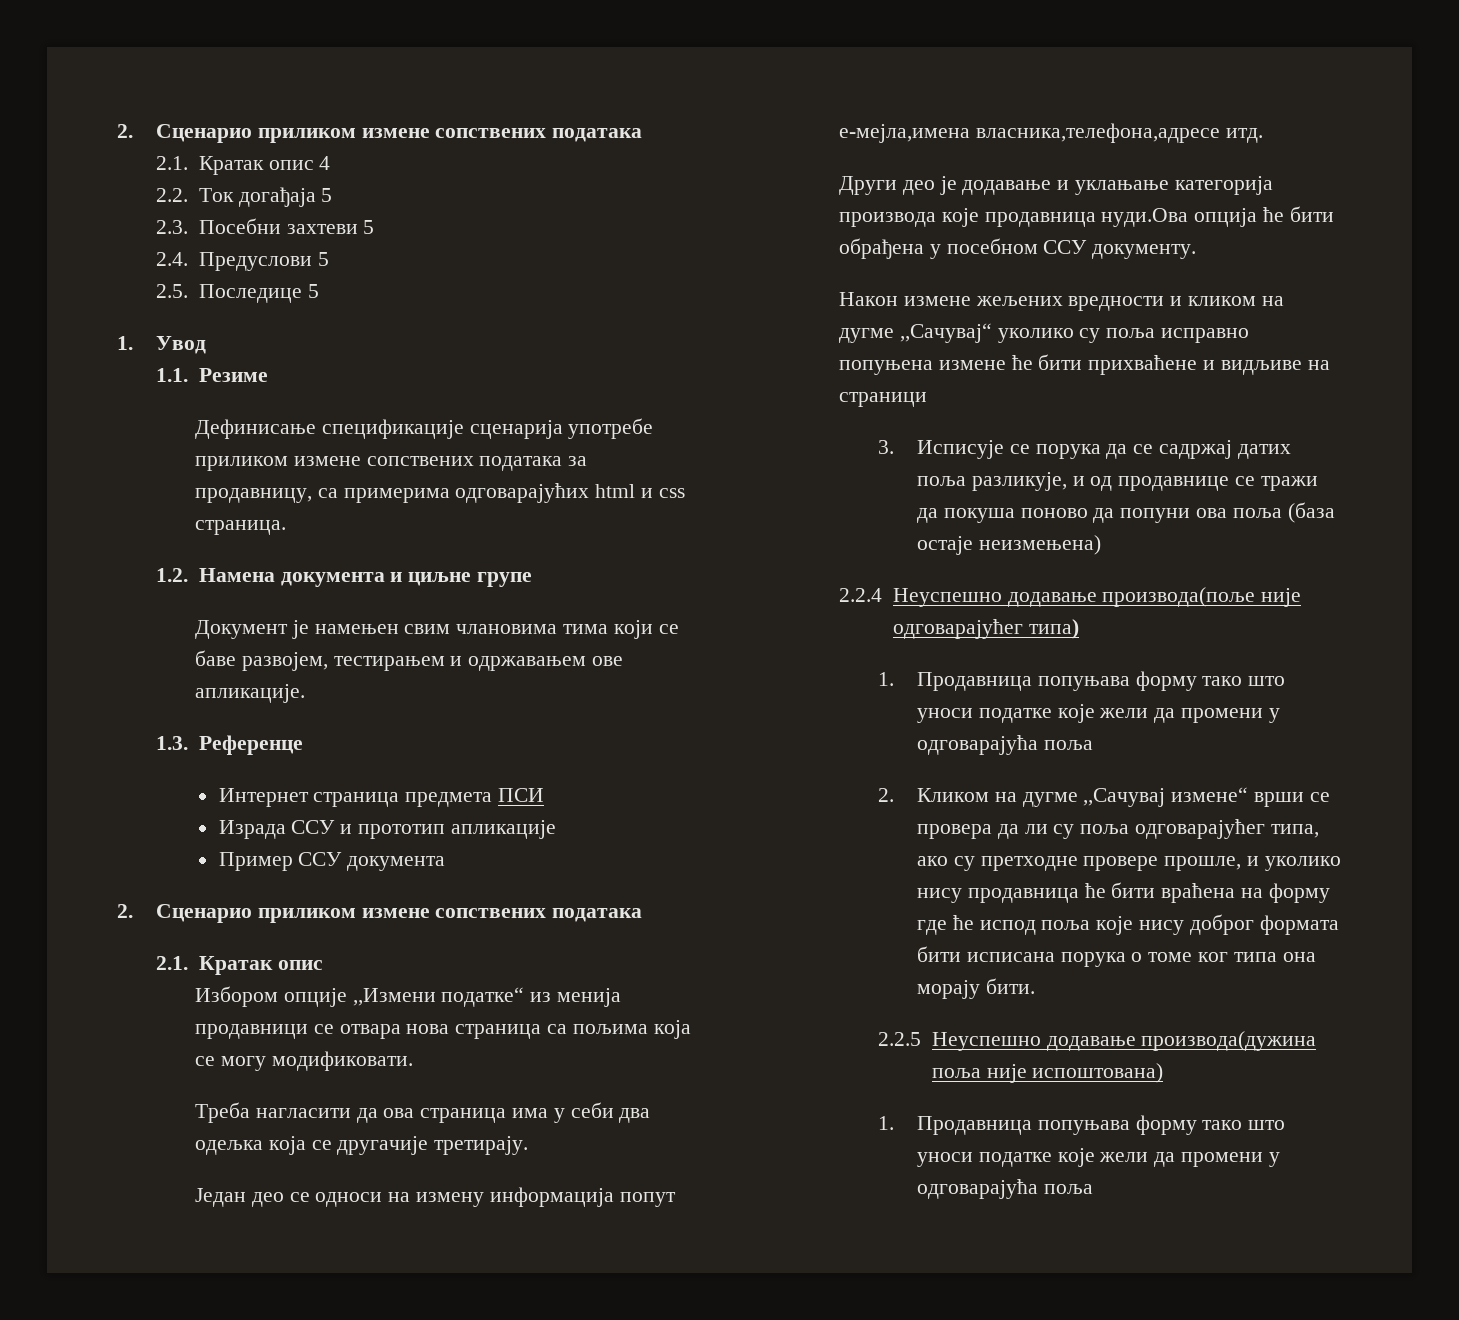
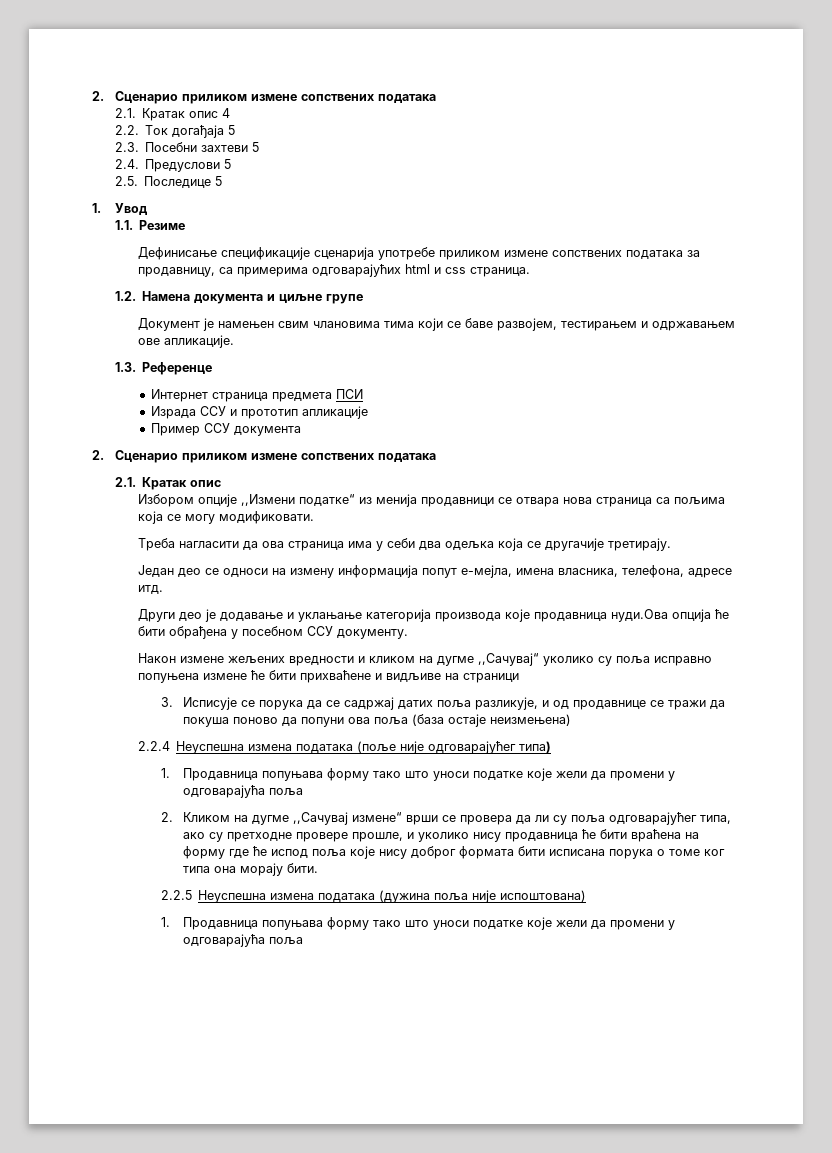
- Један део се односи на измену информација попут е-мејла,имена власника,телефона,адресе итд.
+ Један део се односи на измену информација попут е-мејла, имена власника, телефона, адресе итд.
- 2.2.4 Неуспешно додавање производа(поље није одговарајућег типа)
+ 2.2.4 Неуспешнa измена података (поље није одговарајућег типа)
- 2.2.5 Неуспешно додавање производа(дужина поља није испоштована)
+ 2.2.5 Неуспешнa измена података (дужина поља није испоштована)

